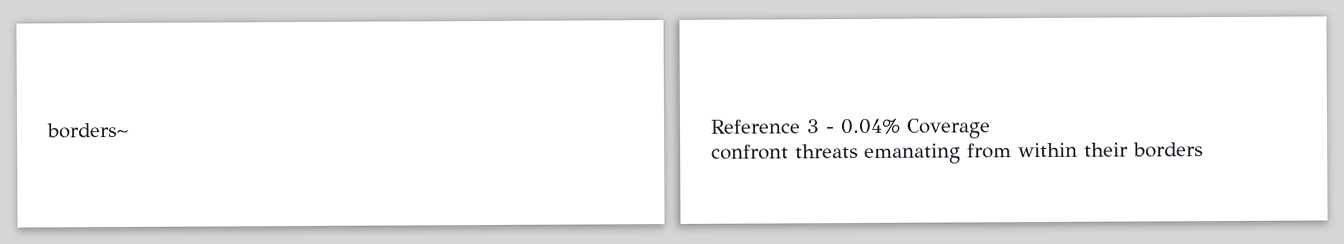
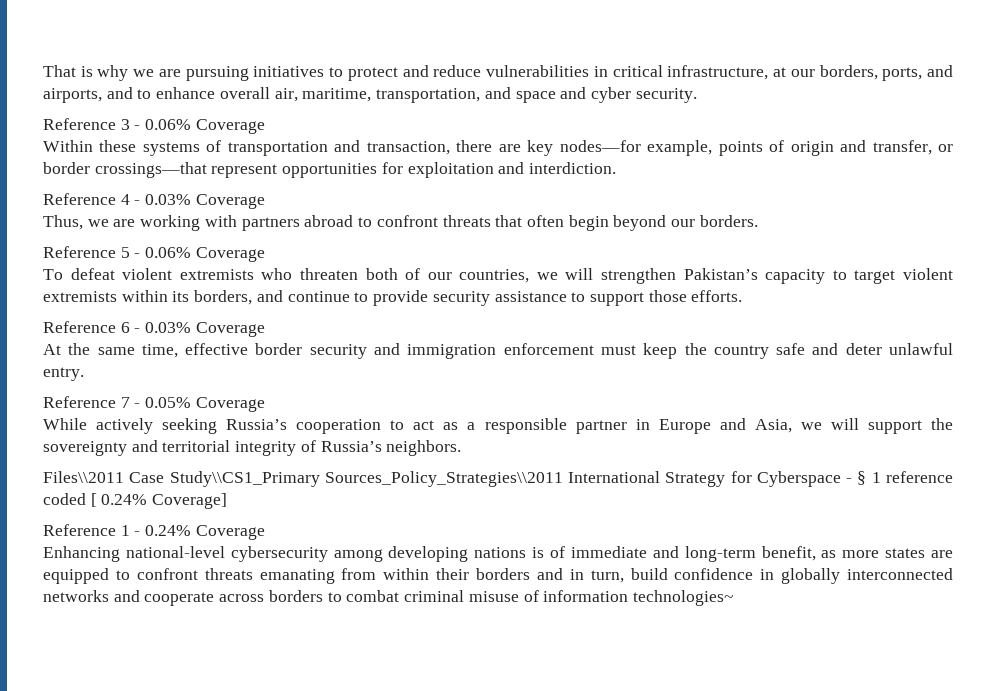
- borders~
+ That is why we are pursuing initiatives to protect and reduce vulnerabilities in critical infrastructure, at our borders, ports, and airports, and to enhance overall air, maritime, transportation, and space and cyber security.
- Reference 3 - 0.04% Coverage
- confront threats emanating from within their borders
+ Reference 3 - 0.06% Coverage
+ Within these systems of transportation and transaction, there are key nodes—for example, points of origin and transfer, or border crossings—that represent opportunities for exploitation and interdiction.
+ Reference 4 - 0.03% Coverage
+ Thus, we are working with partners abroad to confront threats that often begin beyond our borders.
+ Reference 5 - 0.06% Coverage
+ To defeat violent extremists who threaten both of our countries, we will strengthen Pakistan’s capacity to target violent extremists within its borders, and continue to provide security assistance to support those efforts.
+ Reference 6 - 0.03% Coverage
+ At the same time, effective border security and immigration enforcement must keep the country safe and deter unlawful entry.
+ Reference 7 - 0.05% Coverage
+ While actively seeking Russia’s cooperation to act as a responsible partner in Europe and Asia, we will support the sovereignty and territorial integrity of Russia’s neighbors.
+ Files\\2011 Case Study\\CS1_Primary Sources_Policy_Strategies\\2011 International Strategy for Cyberspace - § 1 reference coded [ 0.24% Coverage]
+ Reference 1 - 0.24% Coverage
+ Enhancing national-level cybersecurity among developing nations is of immediate and long-term benefit, as more states are equipped to confront threats emanating from within their borders and in turn, build confidence in globally interconnected networks and cooperate across borders to combat criminal misuse of information technologies~

